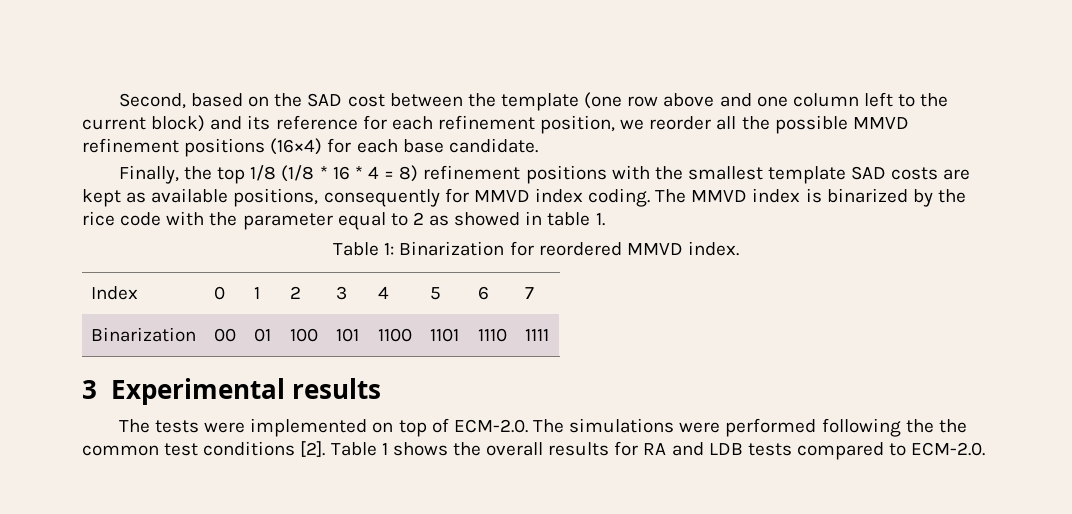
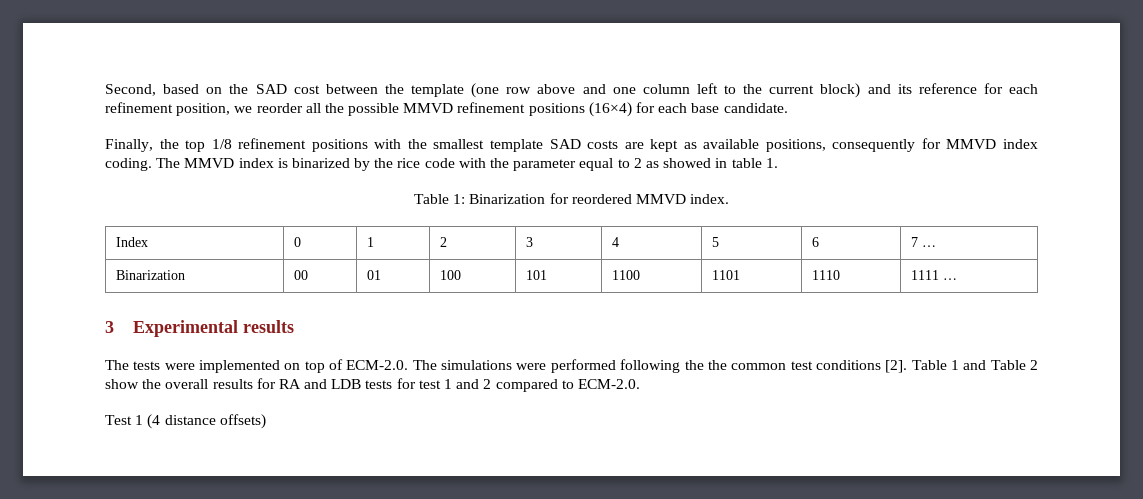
- Finally, the top 1/8 (1/8 * 16 * 4 = 8) refinement positions with the smallest template SAD costs are kept as available positions, consequently for MMVD index coding.
+ Finally, the top 1/8 refinement positions with the smallest template SAD costs are kept as available positions, consequently for MMVD index coding.
- Index | 0 | 1 | 2 | 3 | 4 | 5 | 6 | 7
+ Index | 0 | 1 | 2 | 3 | 4 | 5 | 6 | 7 …
- Binarization | 00 | 01 | 100 | 101 | 1100 | 1101 | 1110 | 1111
+ Binarization | 00 | 01 | 100 | 101 | 1100 | 1101 | 1110 | 1111 …
- Table 1 shows the overall results for RA and LDB tests compared to ECM-2.0.
+ Table 1 and Table 2 show the overall results for RA and LDB tests for test 1 and 2 compared to ECM-2.0.
+ Test 1 (4 distance offsets)

